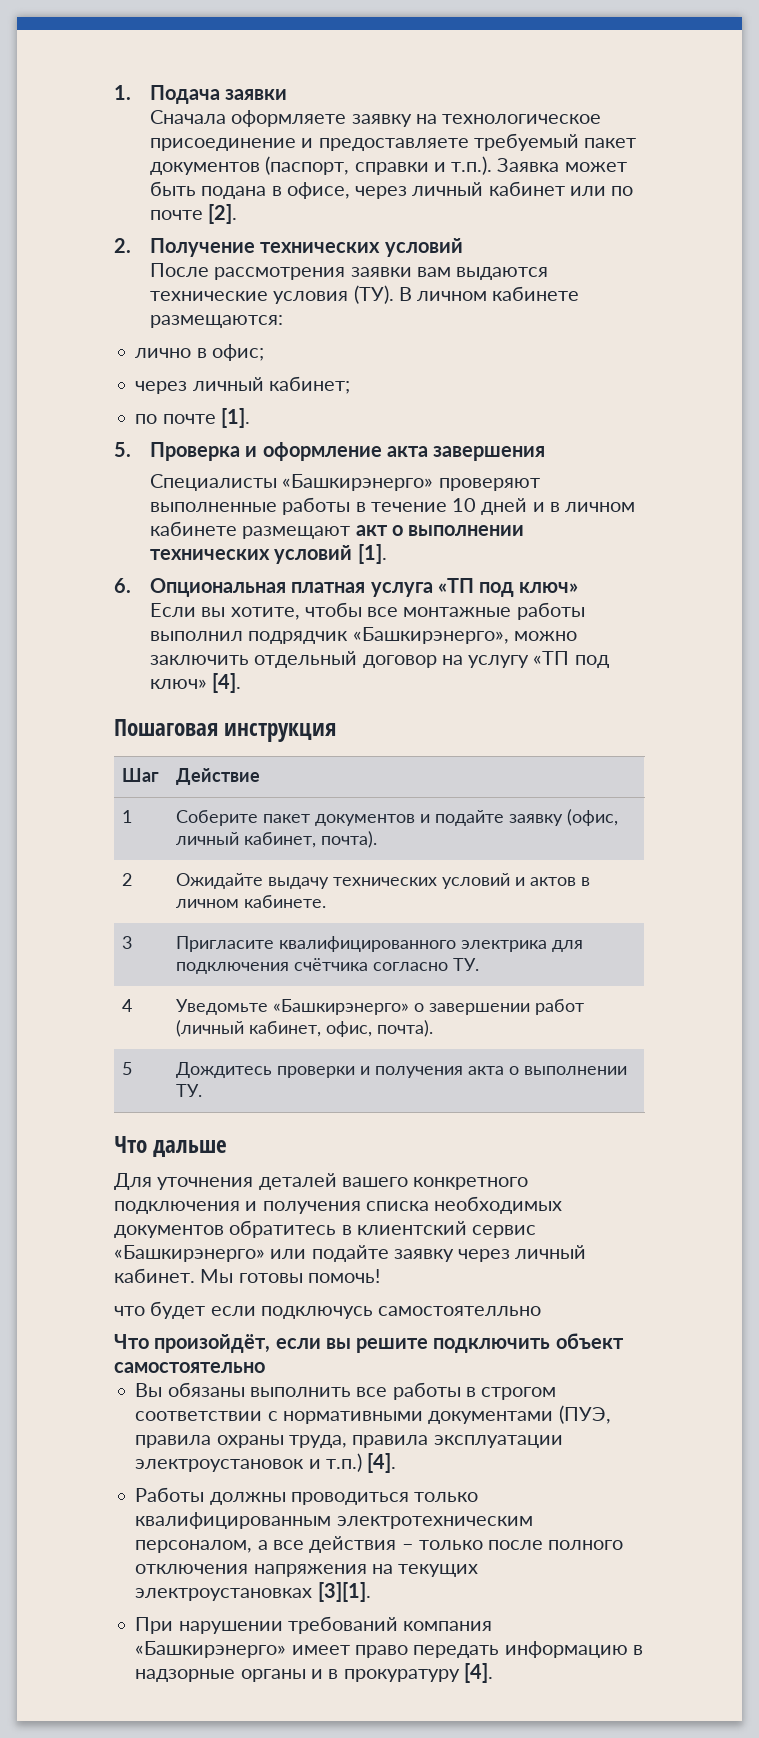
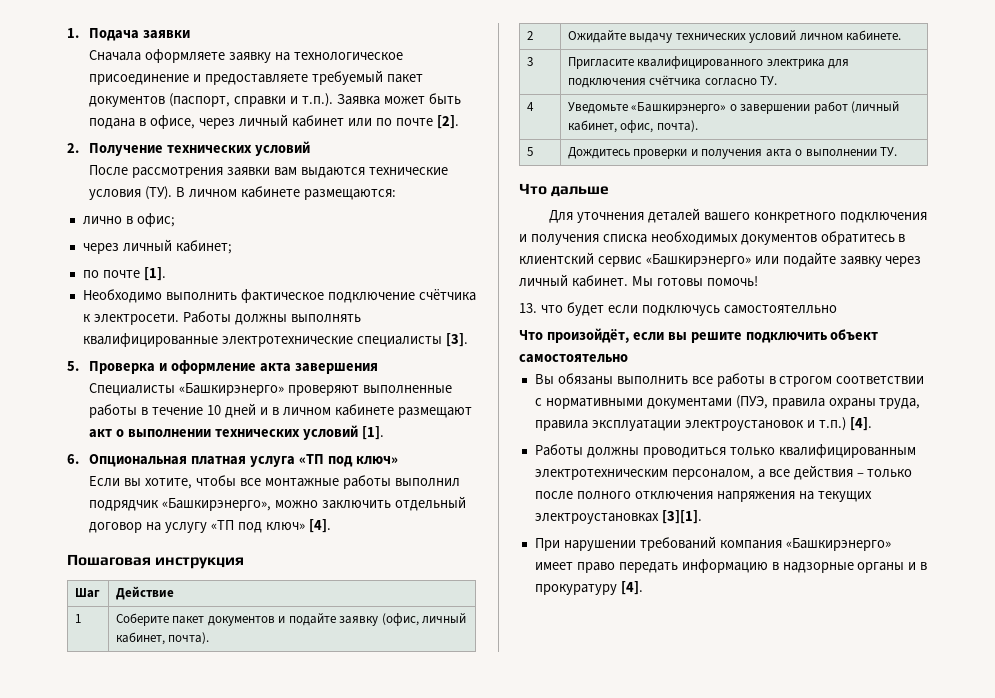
+ Необходимо выполнить фактическое подключение счётчика к электросети. Работы должны выполнять квалифицированные электротехнические специалисты [3].
- 2 | Ожидайте выдачу технических условий и актов в личном кабинете.
+ 2 | Ожидайте выдачу технических условий личном кабинете.
- что будет если подключусь самостоятелльно
+ 13. что будет если подключусь самостоятелльно

